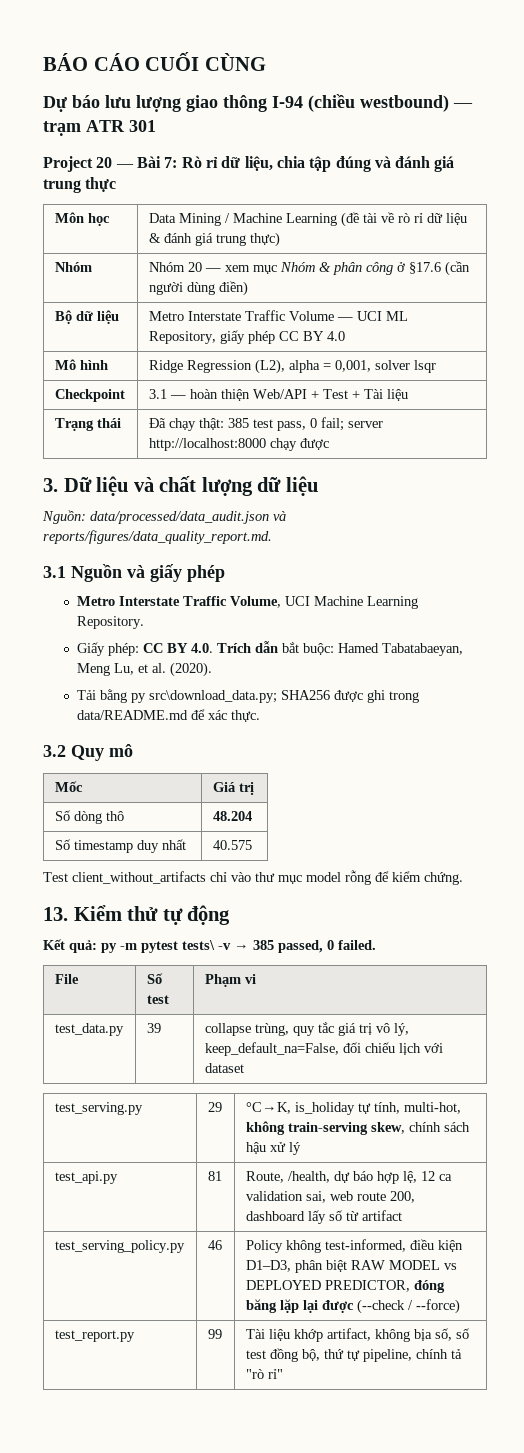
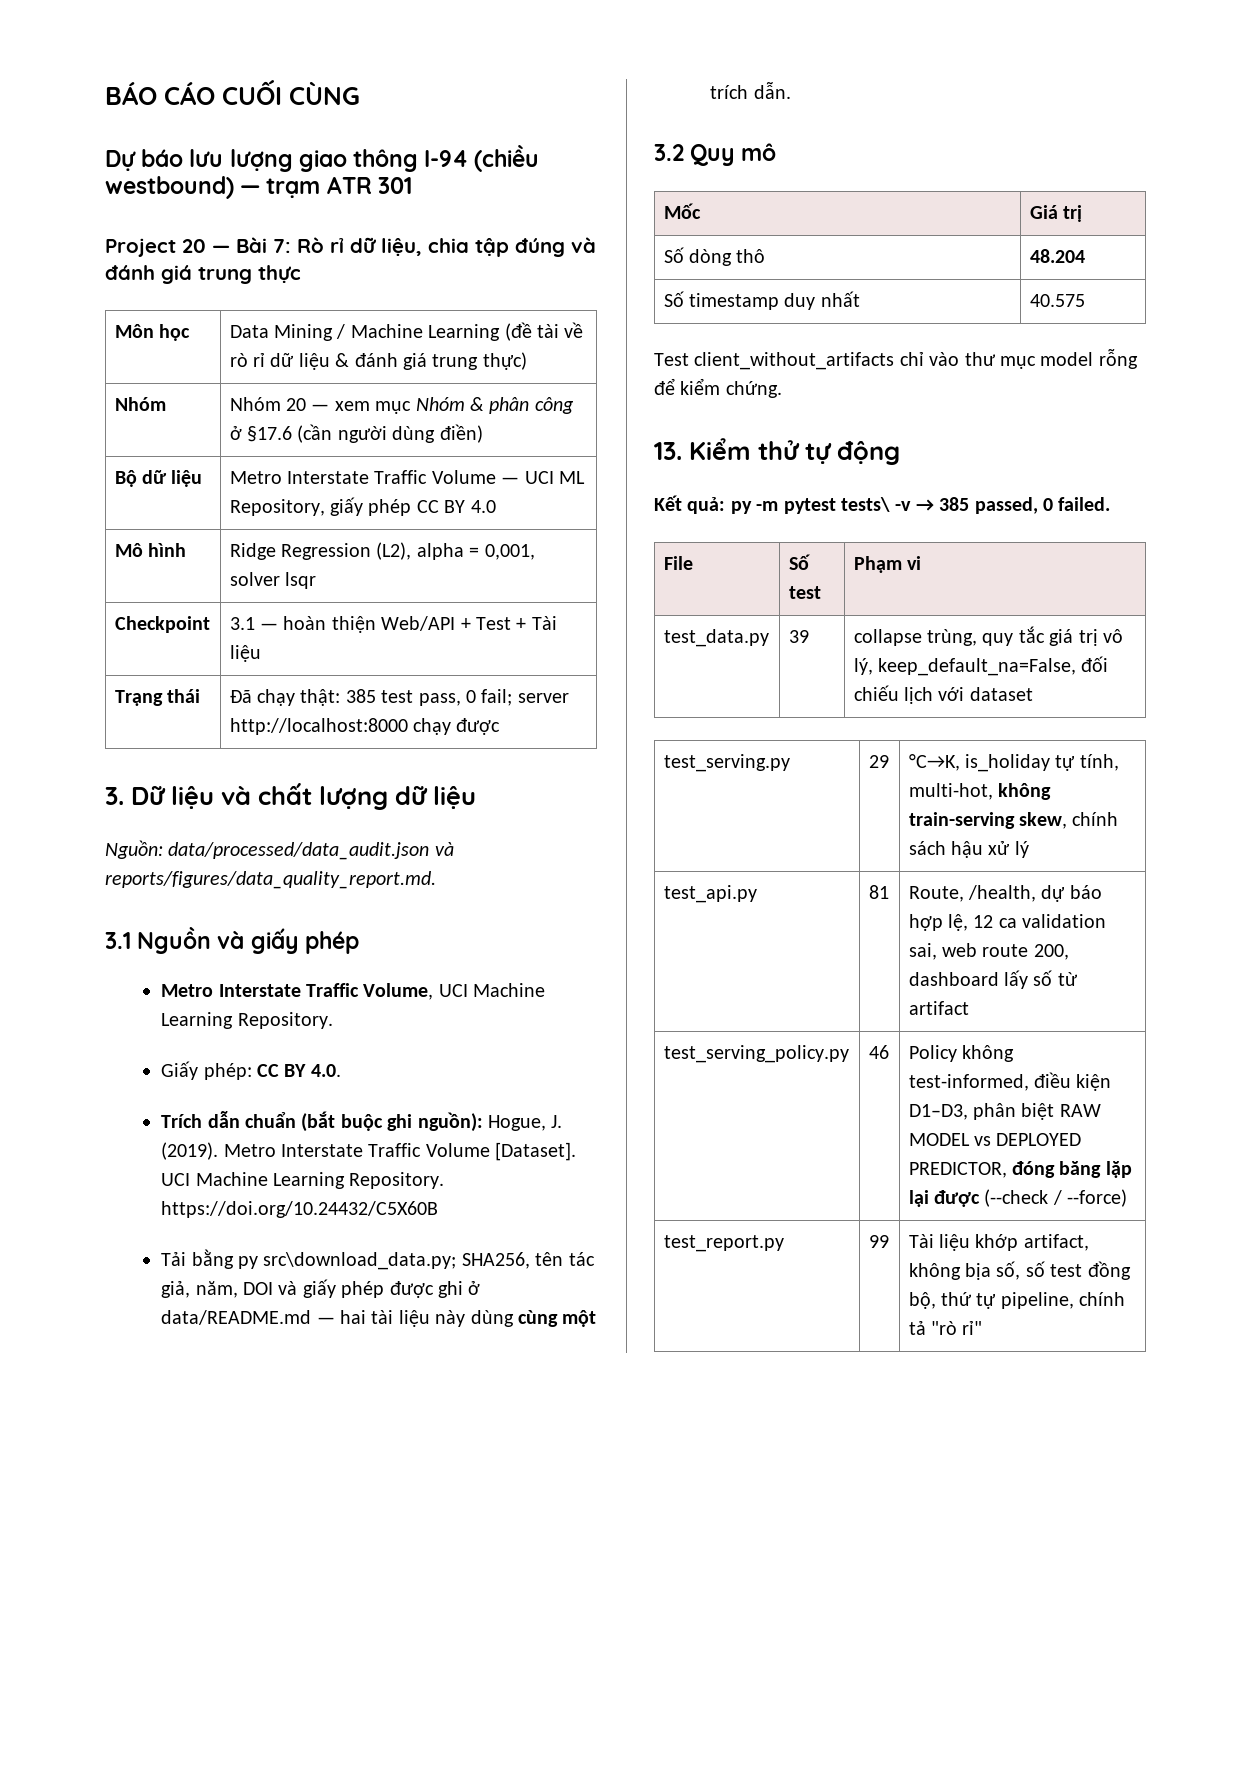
- Giấy phép: CC BY 4.0. Trích dẫn bắt buộc: Hamed Tabatabaeyan, Meng Lu, et al. (2020).
- Tải bằng py src\download_data.py; SHA256 được ghi trong data/README.md để xác thực.
+ Giấy phép: CC BY 4.0.
+ Trích dẫn chuẩn (bắt buộc ghi nguồn): Hogue, J. (2019). Metro Interstate Traffic Volume [Dataset]. UCI Machine Learning Repository. https://doi.org/10.24432/C5X60B
+ Tải bằng py src\download_data.py; SHA256, tên tác giả, năm, DOI và giấy phép được ghi ở data/README.md — hai tài liệu này dùng cùng một trích dẫn.

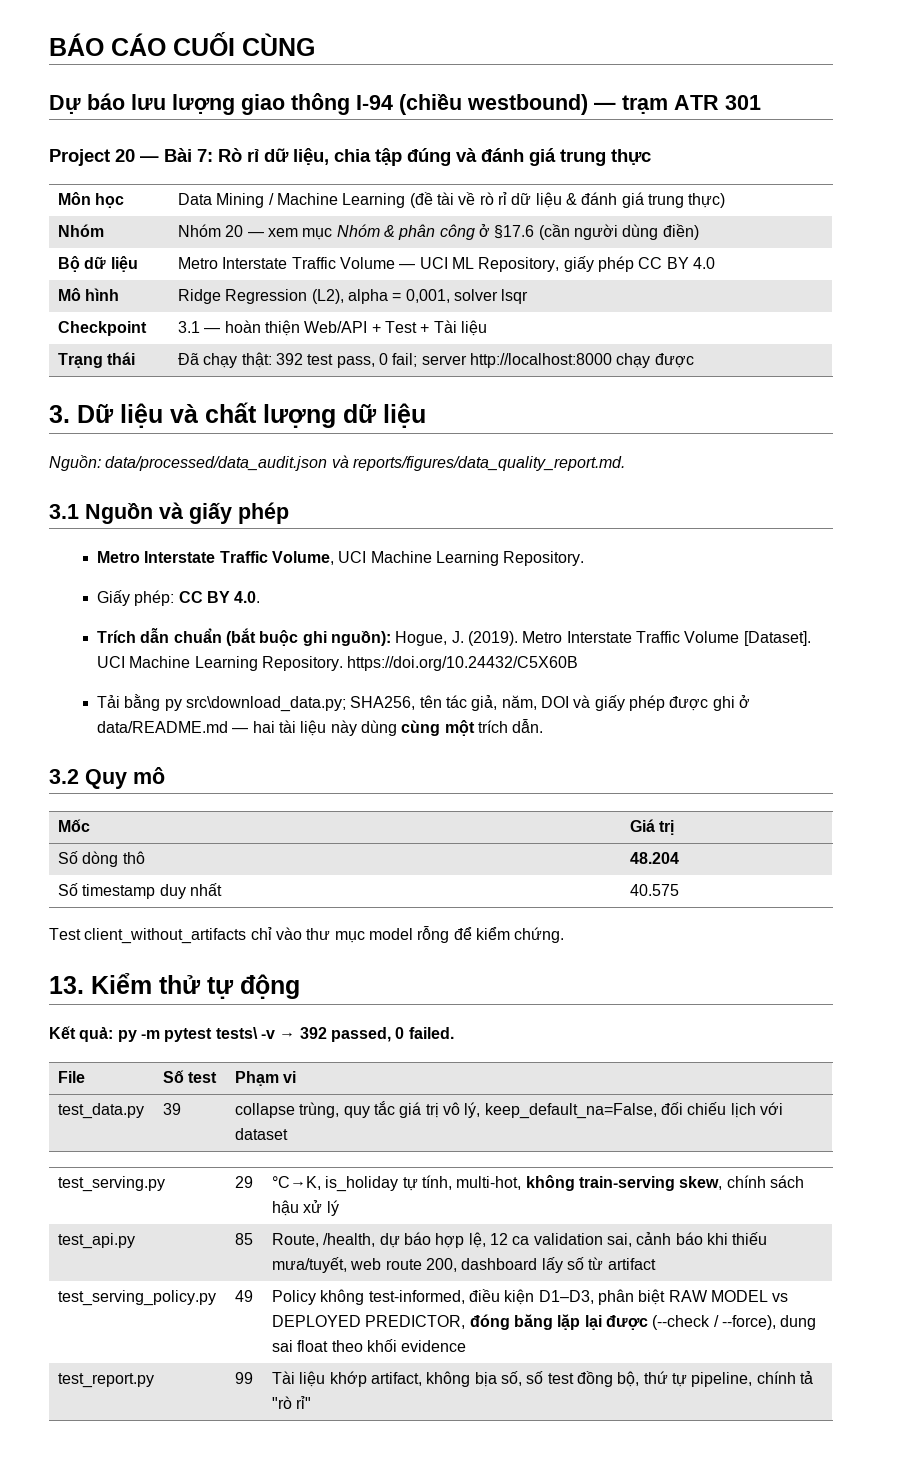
- Trạng thái | Đã chạy thật: 385 test pass, 0 fail; server http://localhost:8000 chạy được
+ Trạng thái | Đã chạy thật: 392 test pass, 0 fail; server http://localhost:8000 chạy được
- Kết quả: py -m pytest tests\ -v → 385 passed, 0 failed.
+ Kết quả: py -m pytest tests\ -v → 392 passed, 0 failed.
- test_api.py | 81 | Route, /health, dự báo hợp lệ, 12 ca validation sai, web route 200, dashboard lấy số từ artifact
+ test_api.py | 85 | Route, /health, dự báo hợp lệ, 12 ca validation sai, cảnh báo khi thiếu mưa/tuyết, web route 200, dashboard lấy số từ artifact
- test_serving_policy.py | 46 | Policy không test-informed, điều kiện D1–D3, phân biệt RAW MODEL vs DEPLOYED PREDICTOR, đóng băng lặp lại được (--check / --force)
+ test_serving_policy.py | 49 | Policy không test-informed, điều kiện D1–D3, phân biệt RAW MODEL vs DEPLOYED PREDICTOR, đóng băng lặp lại được (--check / --force), dung sai float theo khối evidence

